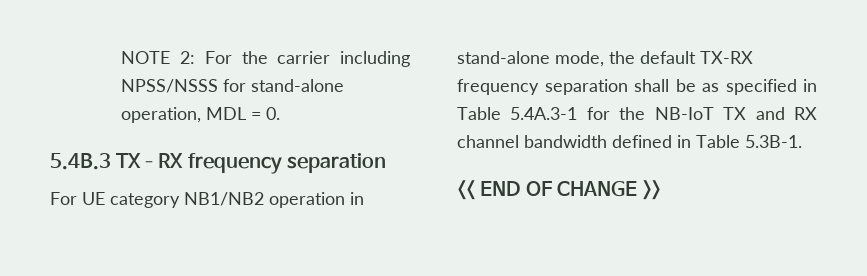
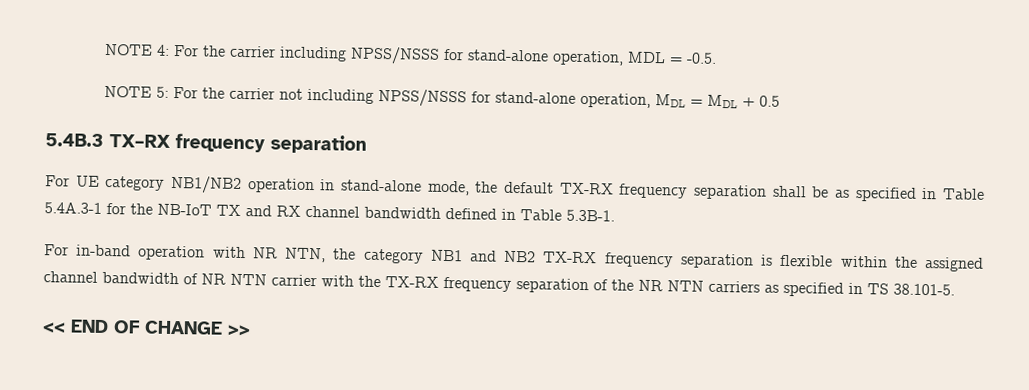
- NOTE 2: For the carrier including NPSS/NSSS for stand-alone operation, MDL = 0.
+ NOTE 4: For the carrier including NPSS/NSSS for stand-alone operation, MDL = -0.5.
+ NOTE 5: For the carrier not including NPSS/NSSS for stand-alone operation, MDL = MDL + 0.5
+ For in-band operation with NR NTN, the category NB1 and NB2 TX-RX frequency separation is flexible within the assigned channel bandwidth of NR NTN carrier with the TX-RX frequency separation of the NR NTN carriers as specified in TS 38.101-5.

